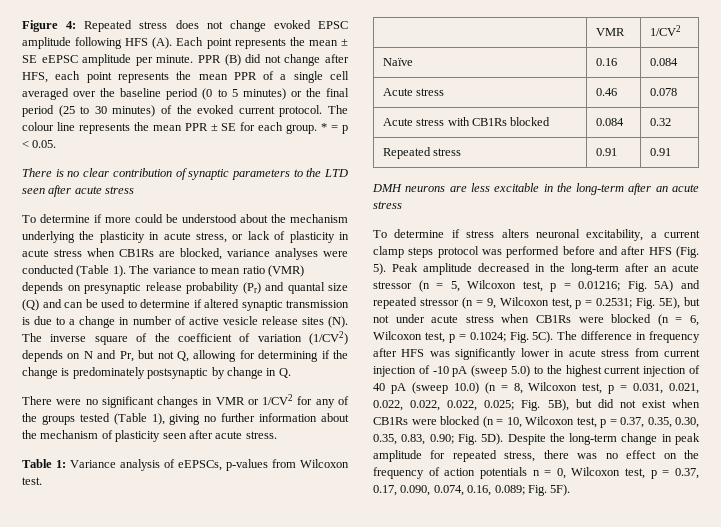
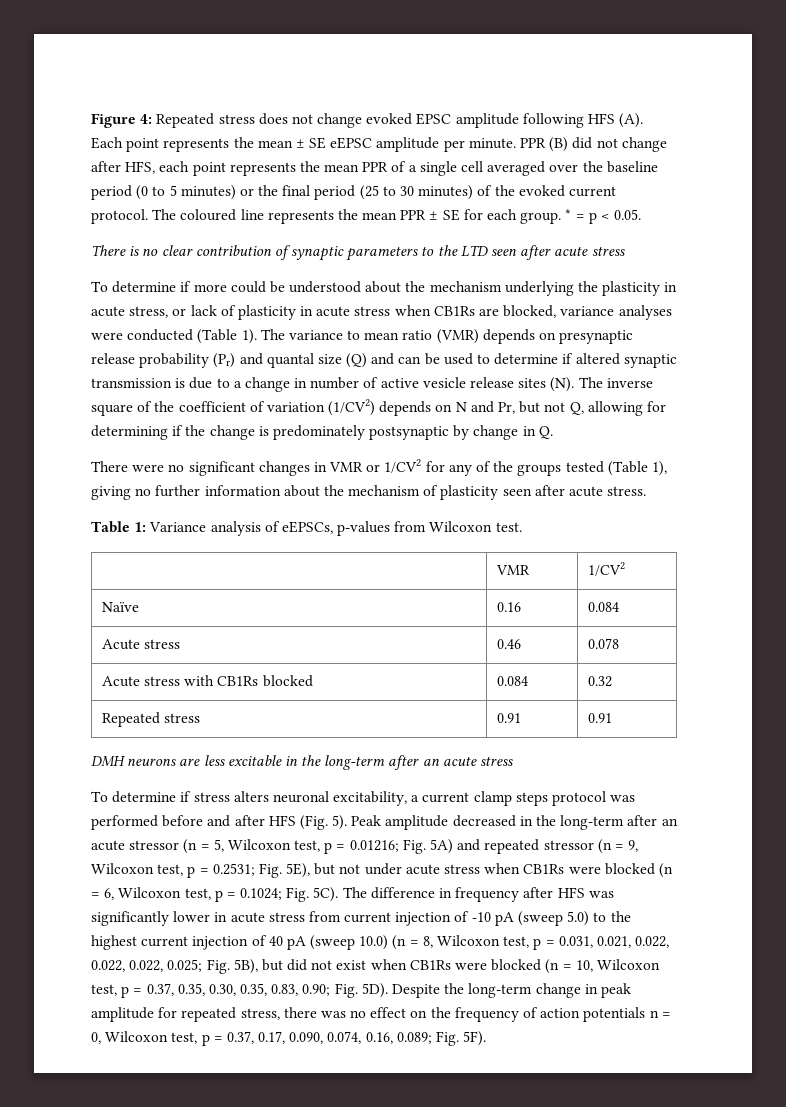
- The colour line represents the mean PPR ± SE for each group.
+ The coloured line represents the mean PPR ± SE for each group.

